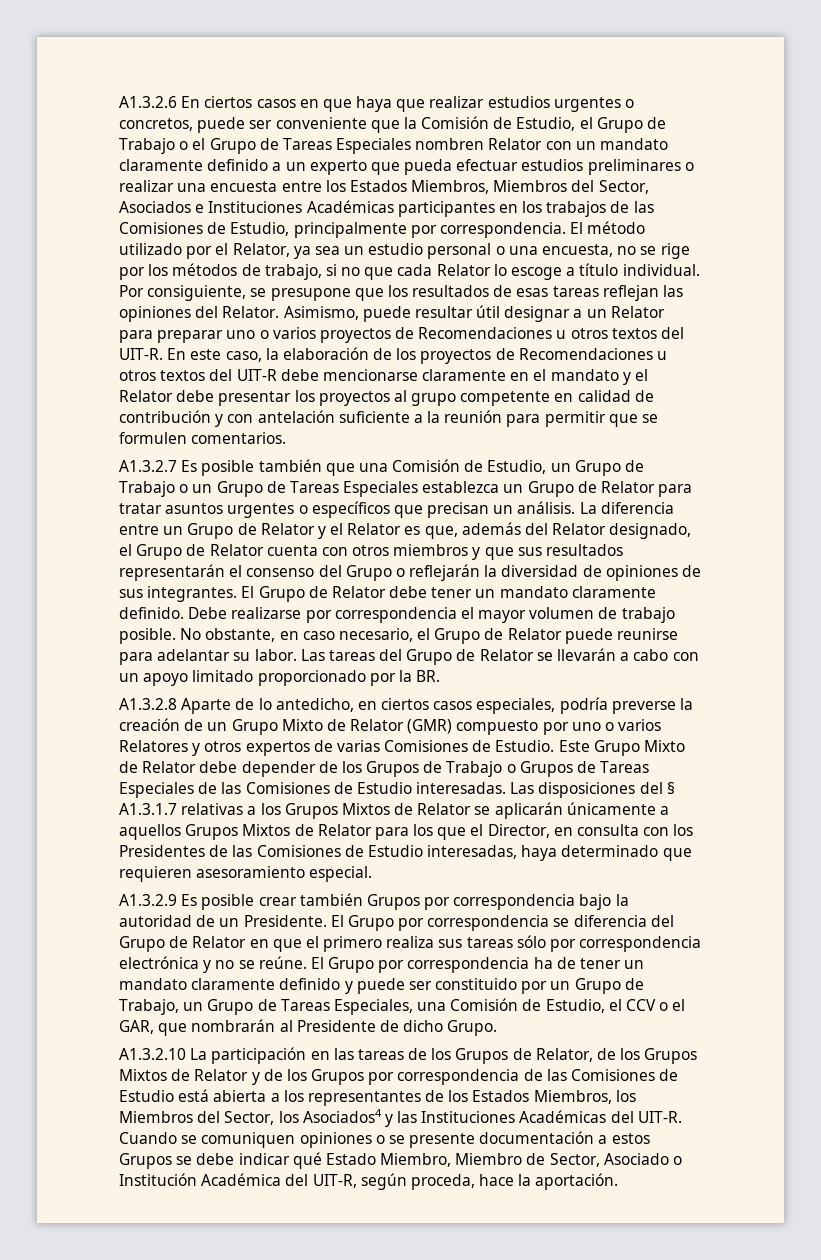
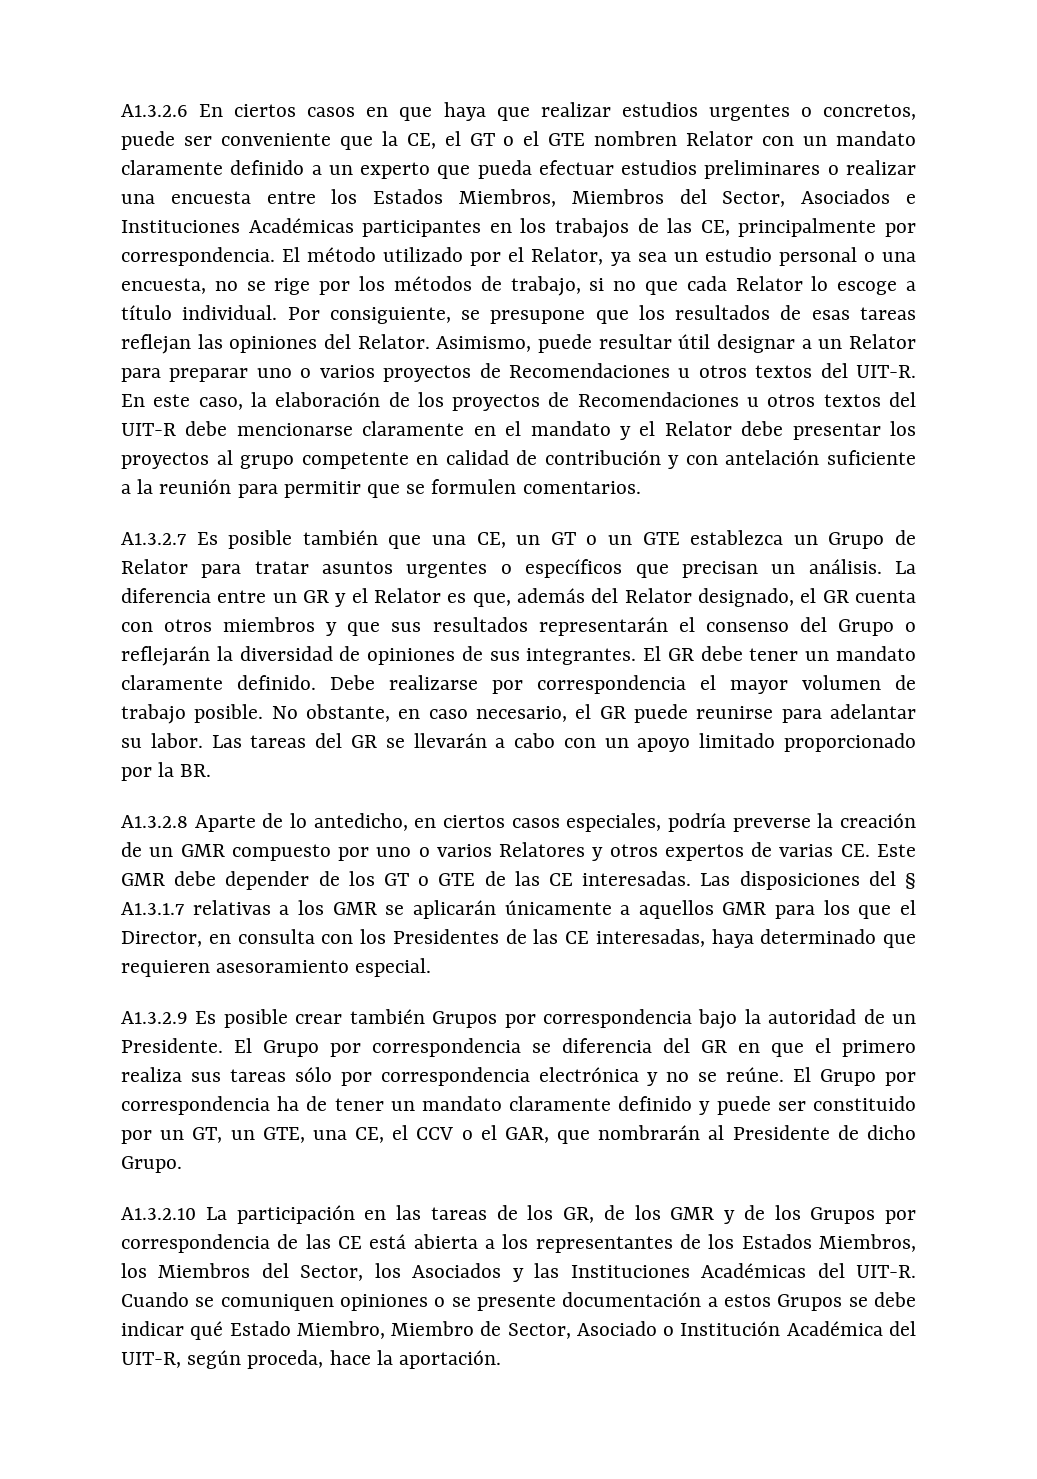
- A1.3.2.6 En ciertos casos en que haya que realizar estudios urgentes o concretos, puede ser conveniente que la Comisión de Estudio, el Grupo de Trabajo o el Grupo de Tareas Especiales nombren Relator con un mandato claramente definido a un experto que pueda efectuar estudios preliminares o realizar una encuesta entre los Estados Miembros, Miembros del Sector, Asociados e Instituciones Académicas participantes en los trabajos de las Comisiones de Estudio, principalmente por correspondencia.
+ A1.3.2.6 En ciertos casos en que haya que realizar estudios urgentes o concretos, puede ser conveniente que la CE, el GT o el GTE nombren Relator con un mandato claramente definido a un experto que pueda efectuar estudios preliminares o realizar una encuesta entre los Estados Miembros, Miembros del Sector, Asociados e Instituciones Académicas participantes en los trabajos de las CE, principalmente por correspondencia.
- A1.3.2.7 Es posible también que una Comisión de Estudio, un Grupo de Trabajo o un Grupo de Tareas Especiales establezca un Grupo de Relator para tratar asuntos urgentes o específicos que precisan un análisis.
+ A1.3.2.7 Es posible también que una CE, un GT o un GTE establezca un Grupo de Relator para tratar asuntos urgentes o específicos que precisan un análisis.
- La diferencia entre un Grupo de Relator y el Relator es que, además del Relator designado, el Grupo de Relator cuenta con otros miembros y que sus resultados representarán el consenso del Grupo o reflejarán la diversidad de opiniones de sus integrantes.
+ La diferencia entre un GR y el Relator es que, además del Relator designado, el GR cuenta con otros miembros y que sus resultados representarán el consenso del Grupo o reflejarán la diversidad de opiniones de sus integrantes.
- El Grupo de Relator debe tener un mandato claramente definido.
+ El GR debe tener un mandato claramente definido.
- No obstante, en caso necesario, el Grupo de Relator puede reunirse para adelantar su labor.
+ No obstante, en caso necesario, el GR puede reunirse para adelantar su labor.
- Las tareas del Grupo de Relator se llevarán a cabo con un apoyo limitado proporcionado por la BR.
+ Las tareas del GR se llevarán a cabo con un apoyo limitado proporcionado por la BR.
- A1.3.2.8 Aparte de lo antedicho, en ciertos casos especiales, podría preverse la creación de un Grupo Mixto de Relator (GMR) compuesto por uno o varios Relatores y otros expertos de varias Comisiones de Estudio. Este Grupo Mixto de Relator debe depender de los Grupos de Trabajo o Grupos de Tareas Especiales de las Comisiones de Estudio interesadas.
+ A1.3.2.8 Aparte de lo antedicho, en ciertos casos especiales, podría preverse la creación de un GMR compuesto por uno o varios Relatores y otros expertos de varias CE. Este GMR debe depender de los GT o GTE de las CE interesadas.
- Las disposiciones del § A1.3.1.7 relativas a los Grupos Mixtos de Relator se aplicarán únicamente a aquellos Grupos Mixtos de Relator para los que el Director, en consulta con los Presidentes de las Comisiones de Estudio interesadas, haya determinado que requieren asesoramiento especial.
+ Las disposiciones del § A1.3.1.7 relativas a los GMR se aplicarán únicamente a aquellos GMR para los que el Director, en consulta con los Presidentes de las CE interesadas, haya determinado que requieren asesoramiento especial.
- El Grupo por correspondencia se diferencia del Grupo de Relator en que el primero realiza sus tareas sólo por correspondencia electrónica y no se reúne.
+ El Grupo por correspondencia se diferencia del GR en que el primero realiza sus tareas sólo por correspondencia electrónica y no se reúne.
- El Grupo por correspondencia ha de tener un mandato claramente definido y puede ser constituido por un Grupo de Trabajo, un Grupo de Tareas Especiales, una Comisión de Estudio, el CCV o el GAR, que nombrarán al Presidente de dicho Grupo.
+ El Grupo por correspondencia ha de tener un mandato claramente definido y puede ser constituido por un GT, un GTE, una CE, el CCV o el GAR, que nombrarán al Presidente de dicho Grupo.
- A1.3.2.10 La participación en las tareas de los Grupos de Relator, de los Grupos Mixtos de Relator y de los Grupos por correspondencia de las Comisiones de Estudio está abierta a los representantes de los Estados Miembros, los Miembros del Sector, los Asociados4 y las Instituciones Académicas del UIT-R.
+ A1.3.2.10 La participación en las tareas de los GR, de los GMR y de los Grupos por correspondencia de las CE está abierta a los representantes de los Estados Miembros, los Miembros del Sector, los Asociados y las Instituciones Académicas del UIT-R.

